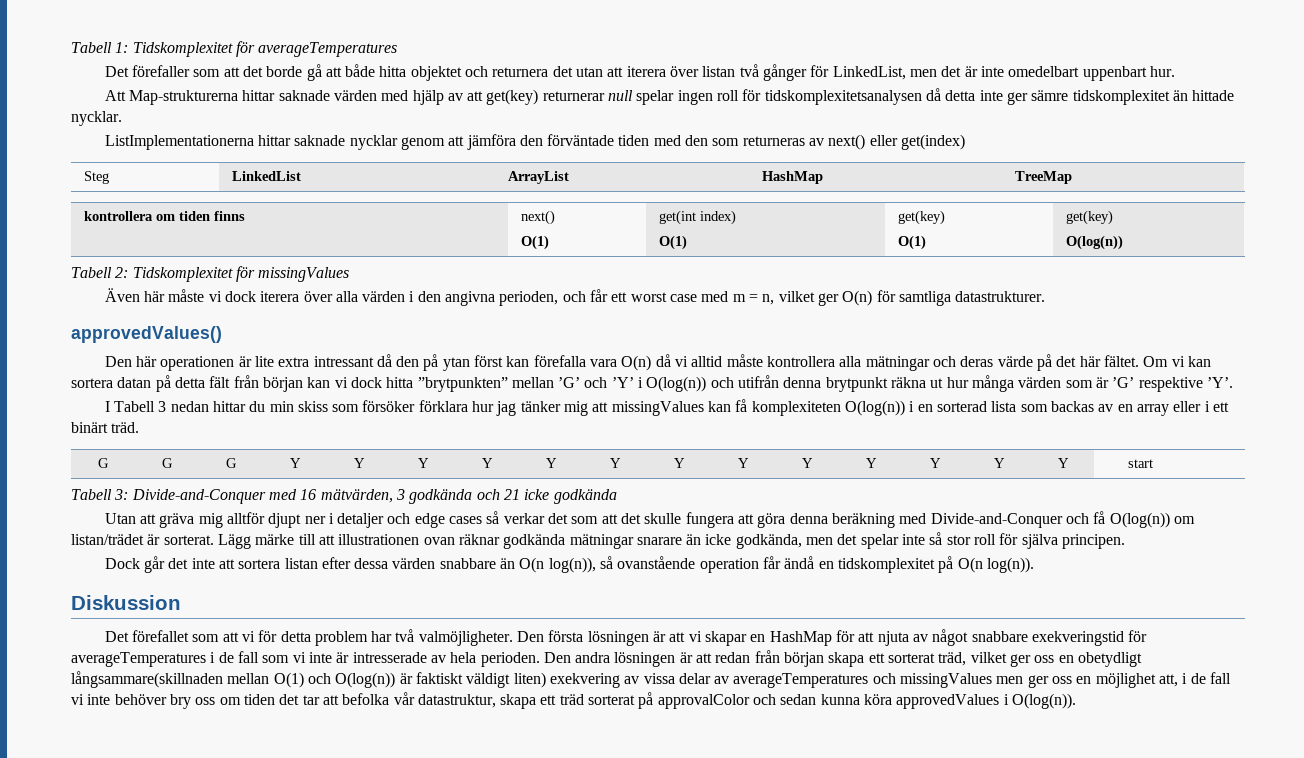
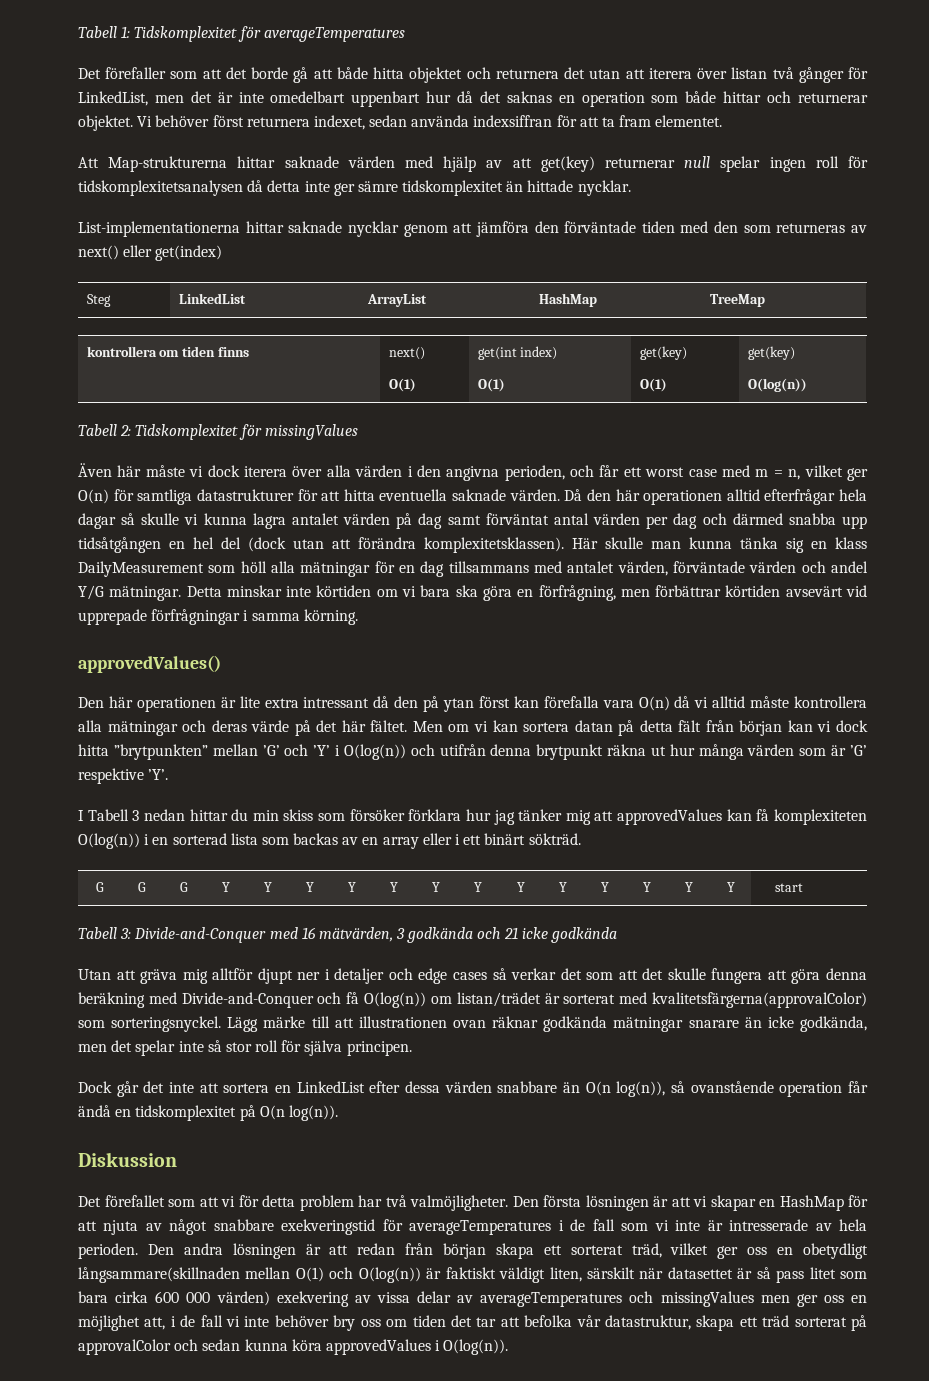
- Det förefaller som att det borde gå att både hitta objektet och returnera det utan att iterera över listan två gånger för LinkedList, men det är inte omedelbart uppenbart hur.
+ Det förefaller som att det borde gå att både hitta objektet och returnera det utan att iterera över listan två gånger för LinkedList, men det är inte omedelbart uppenbart hur då det saknas en operation som både hittar och returnerar objektet. Vi behöver först returnera indexet, sedan använda indexsiffran för att ta fram elementet.
- ListImplementationerna hittar saknade nycklar genom att jämföra den förväntade tiden med den som returneras av next() eller get(index)
+ List-implementationerna hittar saknade nycklar genom att jämföra den förväntade tiden med den som returneras av next() eller get(index)
- Även här måste vi dock iterera över alla värden i den angivna perioden, och får ett worst case med m = n, vilket ger O(n) för samtliga datastrukturer.
+ Även här måste vi dock iterera över alla värden i den angivna perioden, och får ett worst case med m = n, vilket ger O(n) för samtliga datastrukturer för att hitta eventuella saknade värden. Då den här operationen alltid efterfrågar hela dagar så skulle vi kunna lagra antalet värden på dag samt förväntat antal värden per dag och därmed snabba upp tidsåtgången en hel del (dock utan att förändra komplexitetsklassen). Här skulle man kunna tänka sig en klass DailyMeasurement som höll alla mätningar för en dag tillsammans med antalet värden, förväntade värden och andel Y/G mätningar. Detta minskar inte körtiden om vi bara ska göra en förfrågning, men förbättrar körtiden avsevärt vid upprepade förfrågningar i samma körning.
- Om vi kan sortera datan på detta fält från början kan vi dock hitta ”brytpunkten” mellan ’G’ och ’Y’ i O(log(n)) och utifrån denna brytpunkt räkna ut hur många värden som är ’G’ respektive ’Y’.
+ Men om vi kan sortera datan på detta fält från början kan vi dock hitta ”brytpunkten” mellan ’G’ och ’Y’ i O(log(n)) och utifrån denna brytpunkt räkna ut hur många värden som är ’G’ respektive ’Y’.
- I Tabell 3 nedan hittar du min skiss som försöker förklara hur jag tänker mig att missingValues kan få komplexiteten O(log(n)) i en sorterad lista som backas av en array eller i ett binärt träd.
+ I Tabell 3 nedan hittar du min skiss som försöker förklara hur jag tänker mig att approvedValues kan få komplexiteten O(log(n)) i en sorterad lista som backas av en array eller i ett binärt sökträd.
- Utan att gräva mig alltför djupt ner i detaljer och edge cases så verkar det som att det skulle fungera att göra denna beräkning med Divide-and-Conquer och få O(log(n)) om listan/trädet är sorterat.
+ Utan att gräva mig alltför djupt ner i detaljer och edge cases så verkar det som att det skulle fungera att göra denna beräkning med Divide-and-Conquer och få O(log(n)) om listan/trädet är sorterat med kvalitetsfärgerna(approvalColor) som sorteringsnyckel.
- Dock går det inte att sortera listan efter dessa värden snabbare än O(n log(n)), så ovanstående operation får ändå en tidskomplexitet på O(n log(n)).
+ Dock går det inte att sortera en LinkedList efter dessa värden snabbare än O(n log(n)), så ovanstående operation får ändå en tidskomplexitet på O(n log(n)).
- Den andra lösningen är att redan från början skapa ett sorterat träd, vilket ger oss en obetydligt långsammare(skillnaden mellan O(1) och O(log(n)) är faktiskt väldigt liten) exekvering av vissa delar av averageTemperatures och missingValues men ger oss en möjlighet att, i de fall vi inte behöver bry oss om tiden det tar att befolka vår datastruktur, skapa ett träd sorterat på approvalColor och sedan kunna köra approvedValues i O(log(n)).
+ Den andra lösningen är att redan från början skapa ett sorterat träd, vilket ger oss en obetydligt långsammare(skillnaden mellan O(1) och O(log(n)) är faktiskt väldigt liten, särskilt när datasettet är så pass litet som bara cirka 600 000 värden) exekvering av vissa delar av averageTemperatures och missingValues men ger oss en möjlighet att, i de fall vi inte behöver bry oss om tiden det tar att befolka vår datastruktur, skapa ett träd sorterat på approvalColor och sedan kunna köra approvedValues i O(log(n)).

